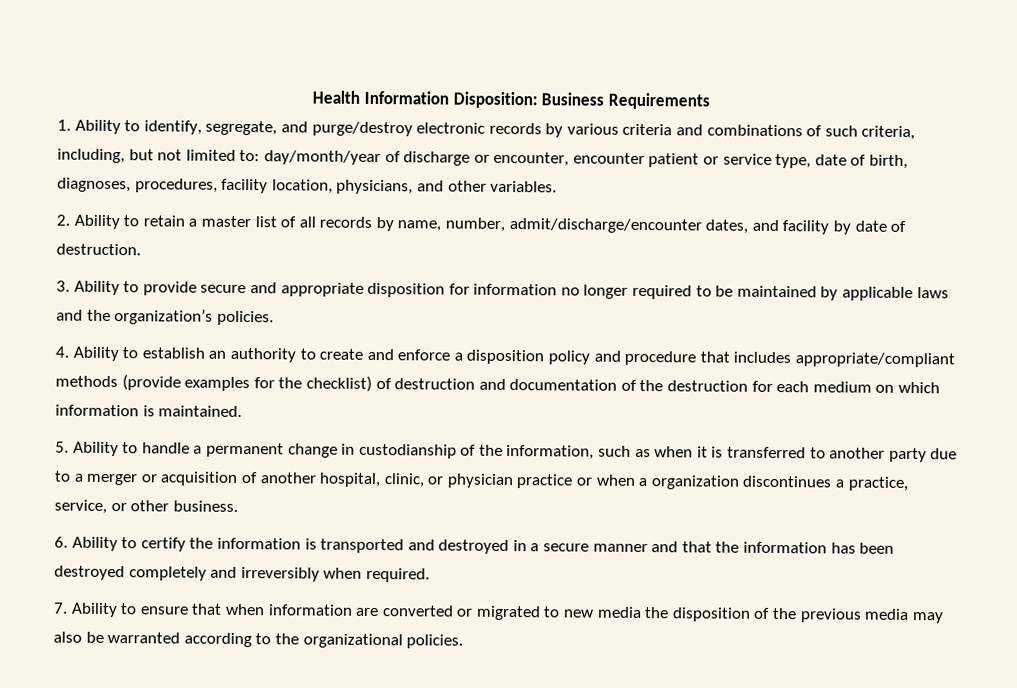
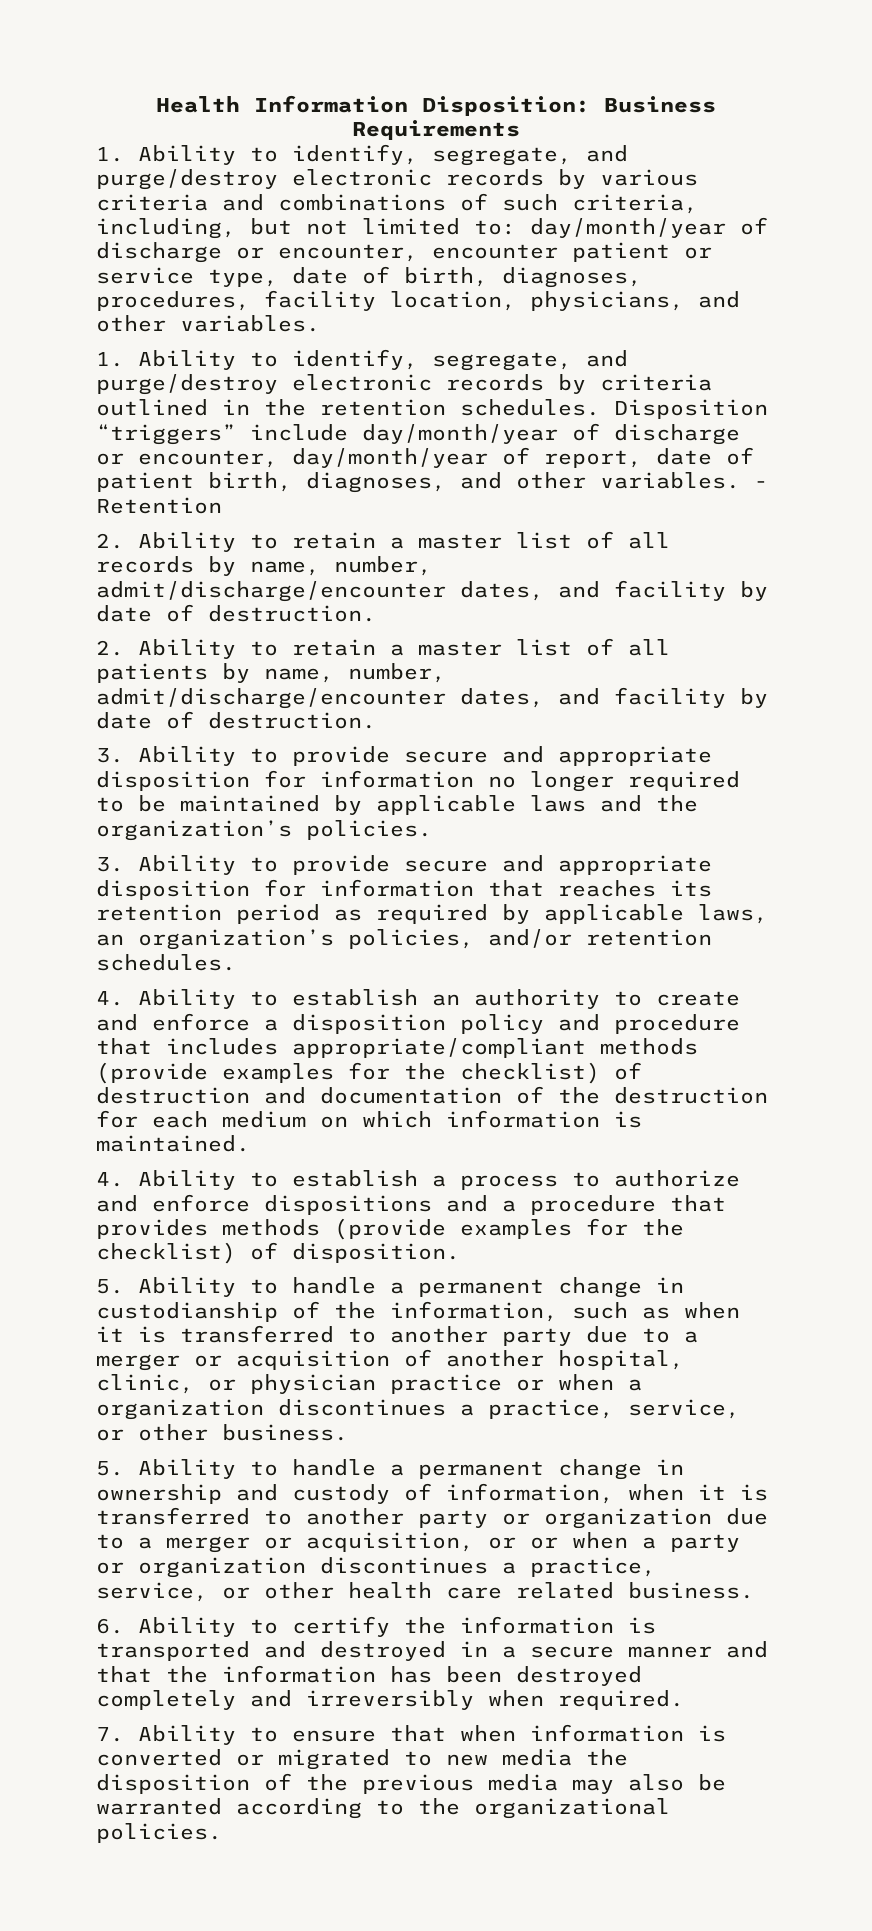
+ 1. Ability to identify, segregate, and purge/destroy electronic records by criteria outlined in the retention schedules. Disposition “triggers” include day/month/year of discharge or encounter, day/month/year of report, date of patient birth, diagnoses, and other variables. - Retention
+ 2. Ability to retain a master list of all patients by name, number, admit/discharge/encounter dates, and facility by date of destruction.
+ 3. Ability to provide secure and appropriate disposition for information that reaches its retention period as required by applicable laws, an organization’s policies, and/or retention schedules.
+ 4. Ability to establish a process to authorize and enforce dispositions and a procedure that provides methods (provide examples for the checklist) of disposition.
+ 5. Ability to handle a permanent change in ownership and custody of information, when it is transferred to another party or organization due to a merger or acquisition, or or when a party or organization discontinues a practice, service, or other health care related business.
- 7. Ability to ensure that when information are converted or migrated to new media the disposition of the previous media may also be warranted according to the organizational policies.
+ 7. Ability to ensure that when information is converted or migrated to new media the disposition of the previous media may also be warranted according to the organizational policies.

